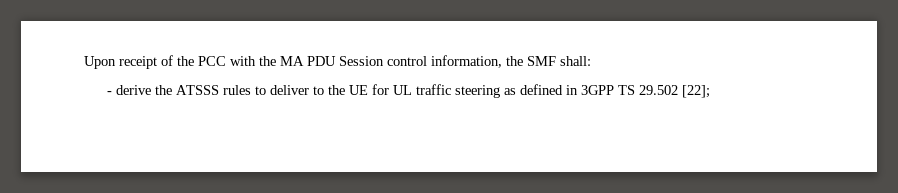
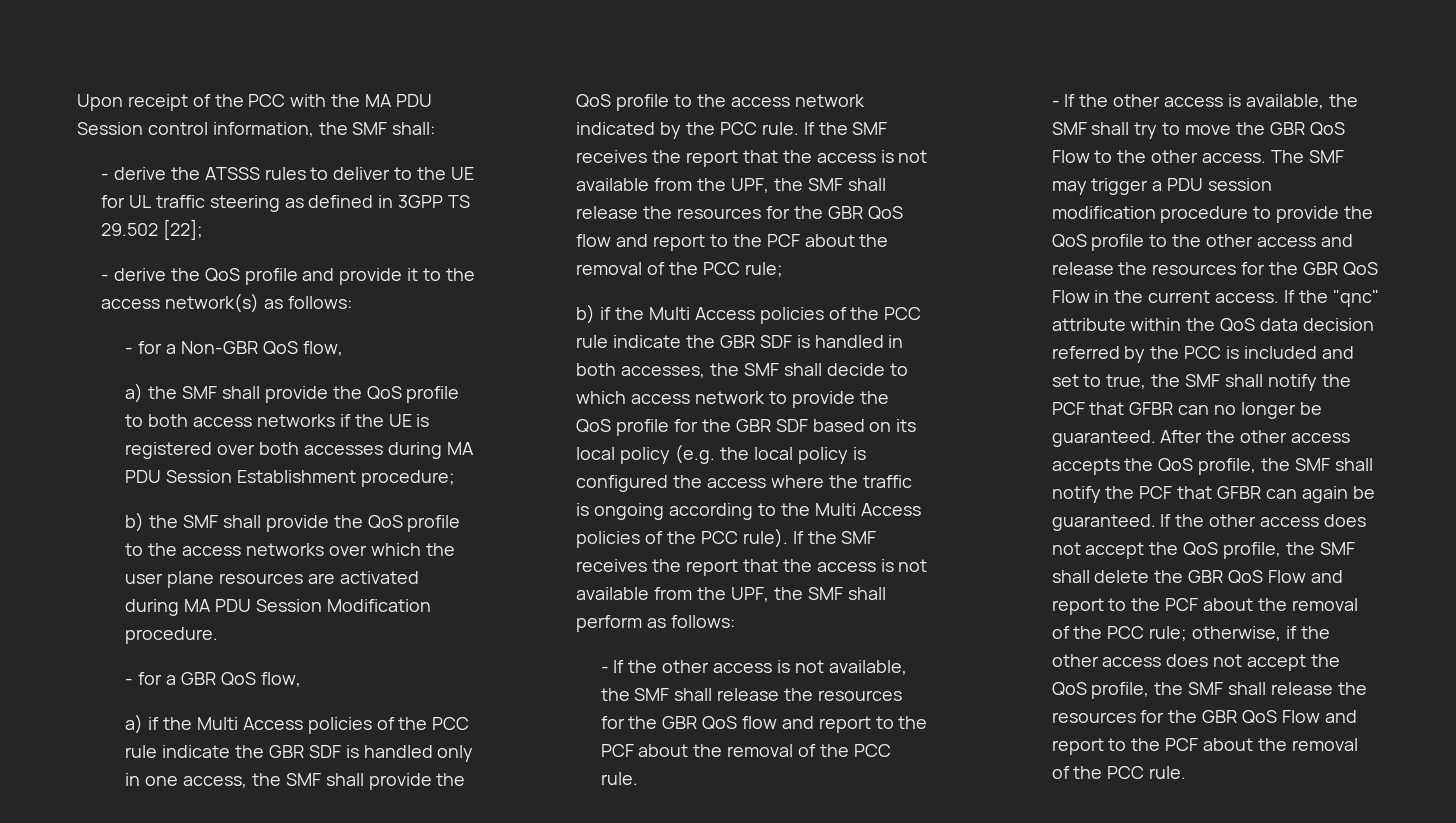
+ - derive the QoS profile and provide it to the access network(s) as follows:
+ - for a Non-GBR QoS flow,
+ a) the SMF shall provide the QoS profile to both access networks if the UE is registered over both accesses during MA PDU Session Establishment procedure;
+ b) the SMF shall provide the QoS profile to the access networks over which the user plane resources are activated during MA PDU Session Modification procedure.
+ - for a GBR QoS flow,
+ a) if the Multi Access policies of the PCC rule indicate the GBR SDF is handled only in one access, the SMF shall provide the QoS profile to the access network indicated by the PCC rule. If the SMF receives the report that the access is not available from the UPF, the SMF shall release the resources for the GBR QoS flow and report to the PCF about the removal of the PCC rule;
+ b) if the Multi Access policies of the PCC rule indicate the GBR SDF is handled in both accesses, the SMF shall decide to which access network to provide the QoS profile for the GBR SDF based on its local policy (e.g. the local policy is configured the access where the traffic is ongoing according to the Multi Access policies of the PCC rule). If the SMF receives the report that the access is not available from the UPF, the SMF shall perform as follows:
+ - If the other access is not available, the SMF shall release the resources for the GBR QoS flow and report to the PCF about the removal of the PCC rule.
+ - If the other access is available, the SMF shall try to move the GBR QoS Flow to the other access. The SMF may trigger a PDU session modification procedure to provide the QoS profile to the other access and release the resources for the GBR QoS Flow in the current access. If the "qnc" attribute within the QoS data decision referred by the PCC is included and set to true, the SMF shall notify the PCF that GFBR can no longer be guaranteed. After the other access accepts the QoS profile, the SMF shall notify the PCF that GFBR can again be guaranteed. If the other access does not accept the QoS profile, the SMF shall delete the GBR QoS Flow and report to the PCF about the removal of the PCC rule; otherwise, if the other access does not accept the QoS profile, the SMF shall release the resources for the GBR QoS Flow and report to the PCF about the removal of the PCC rule.

